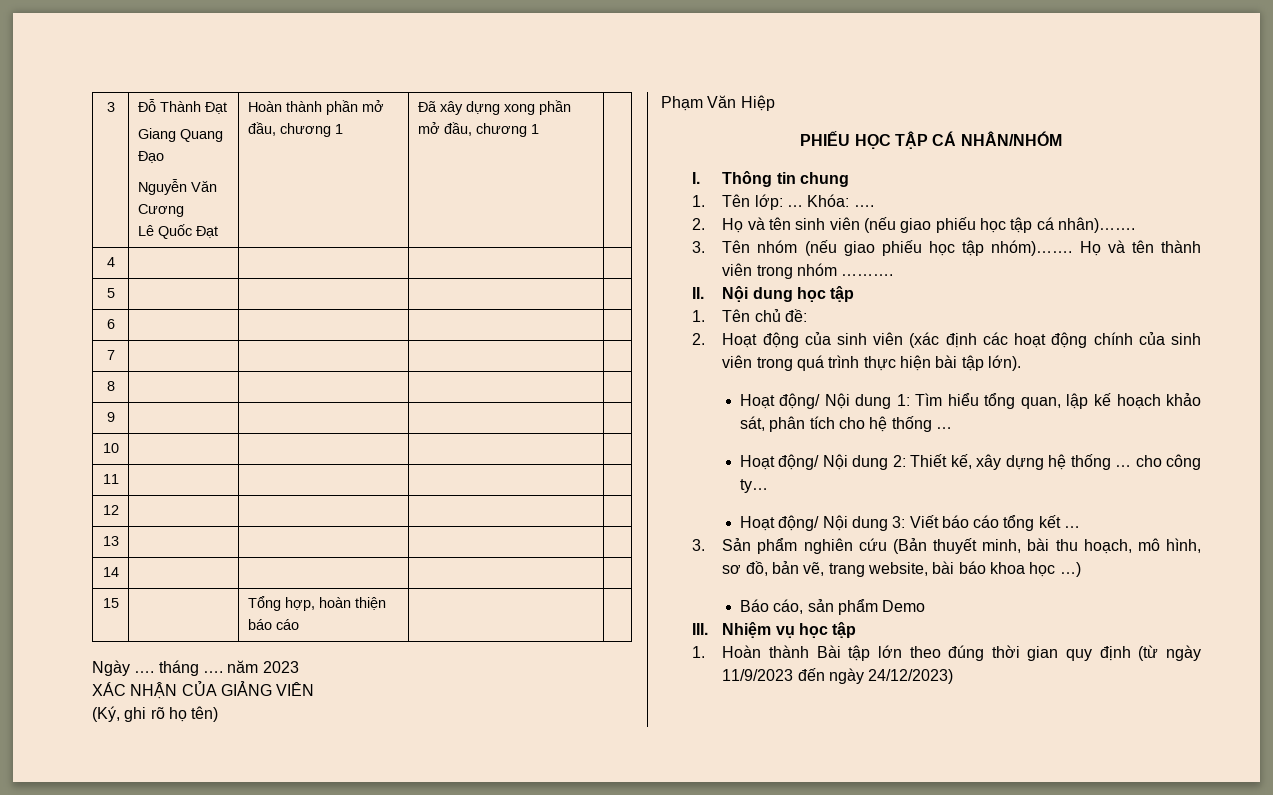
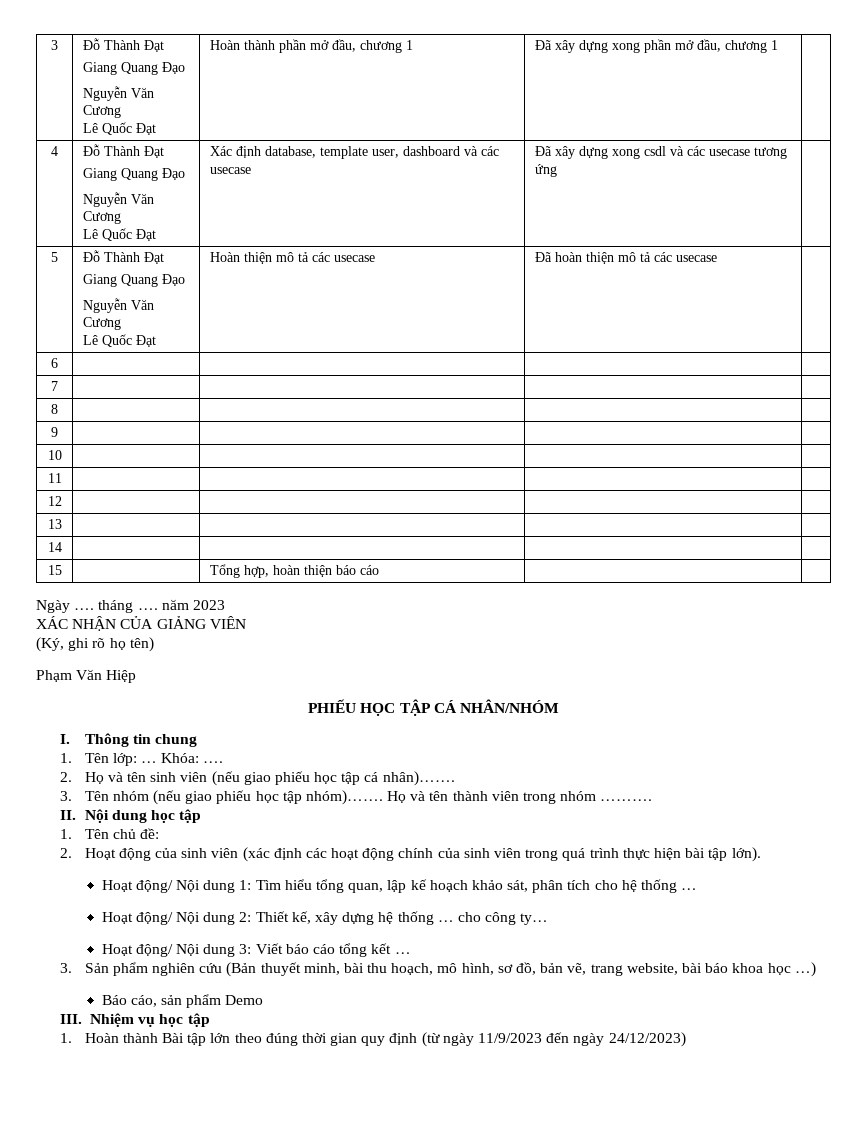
- 4 | | | |
- 5 | | | |
+ 4 | Đỗ Thành Đạt
+ Giang Quang Đạo
+ Nguyễn Văn Cương
+ Lê Quốc Đạt | Xác định database, template user, dashboard và các usecase | Đã xây dựng xong csdl và các usecase tương ứng |
+ 5 | Đỗ Thành Đạt
+ Giang Quang Đạo
+ Nguyễn Văn Cương
+ Lê Quốc Đạt | Hoàn thiện mô tả các usecase | Đã hoàn thiện mô tả các usecase |

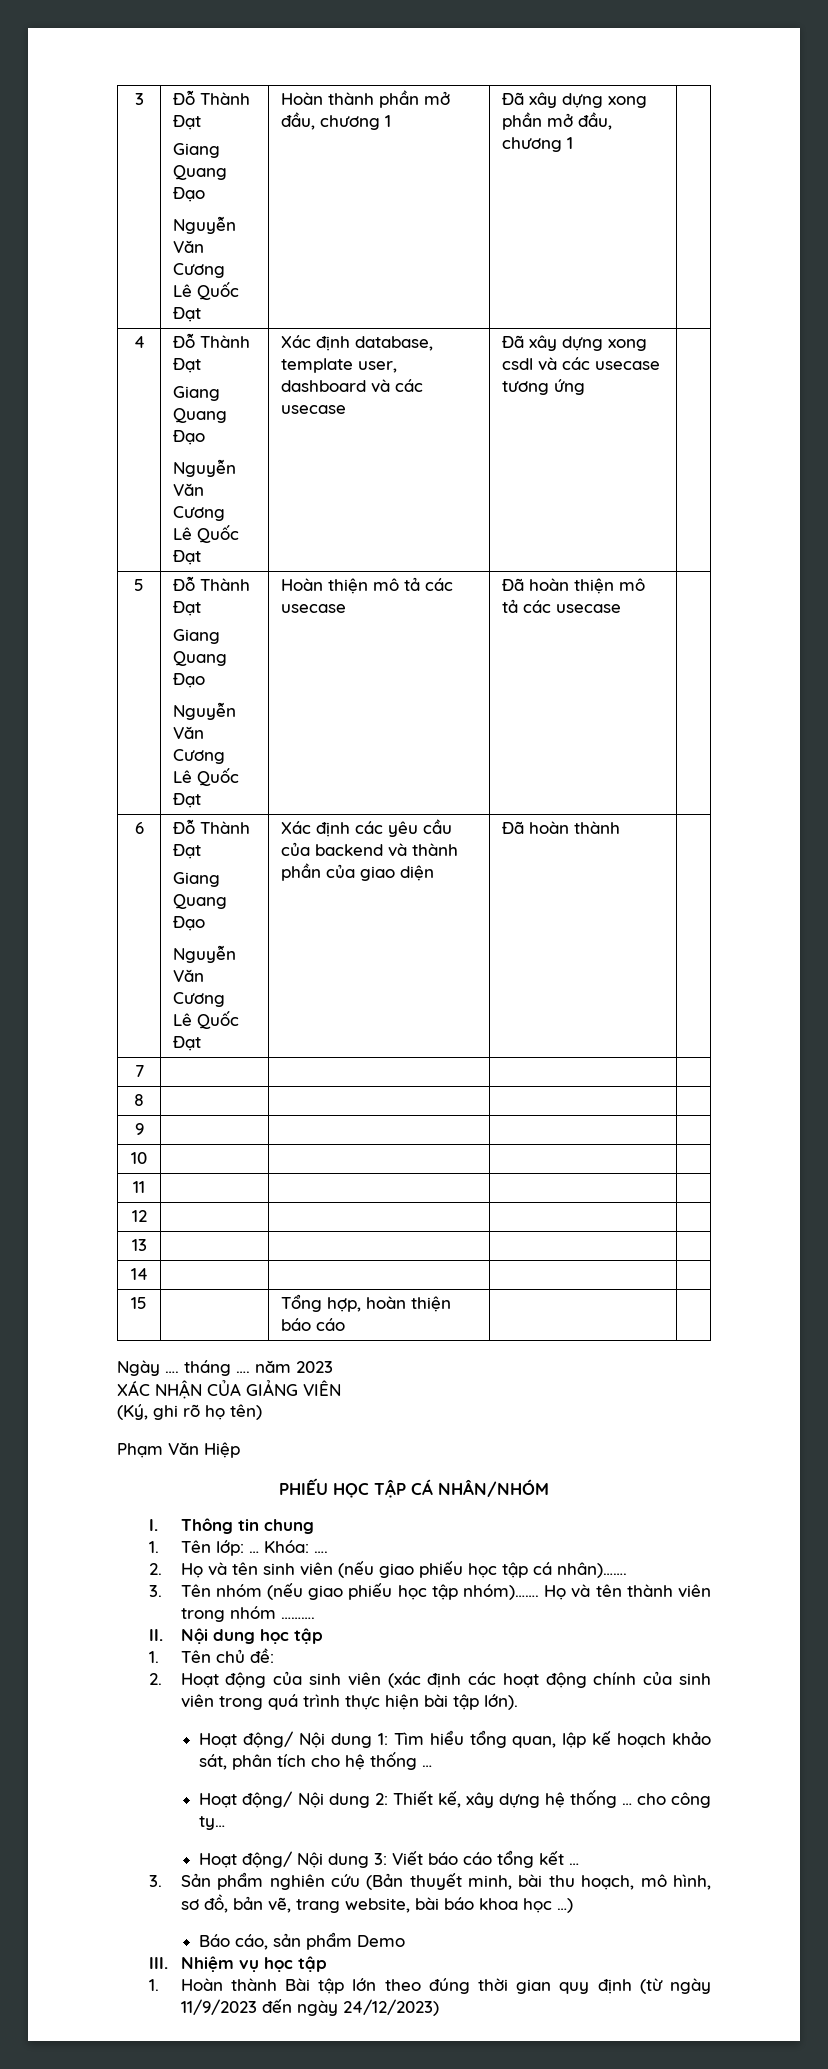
- 6 | | | |
+ 6 | Đỗ Thành Đạt
+ Giang Quang Đạo
+ Nguyễn Văn Cương
+ Lê Quốc Đạt | Xác định các yêu cầu của backend và thành phần của giao diện | Đã hoàn thành |

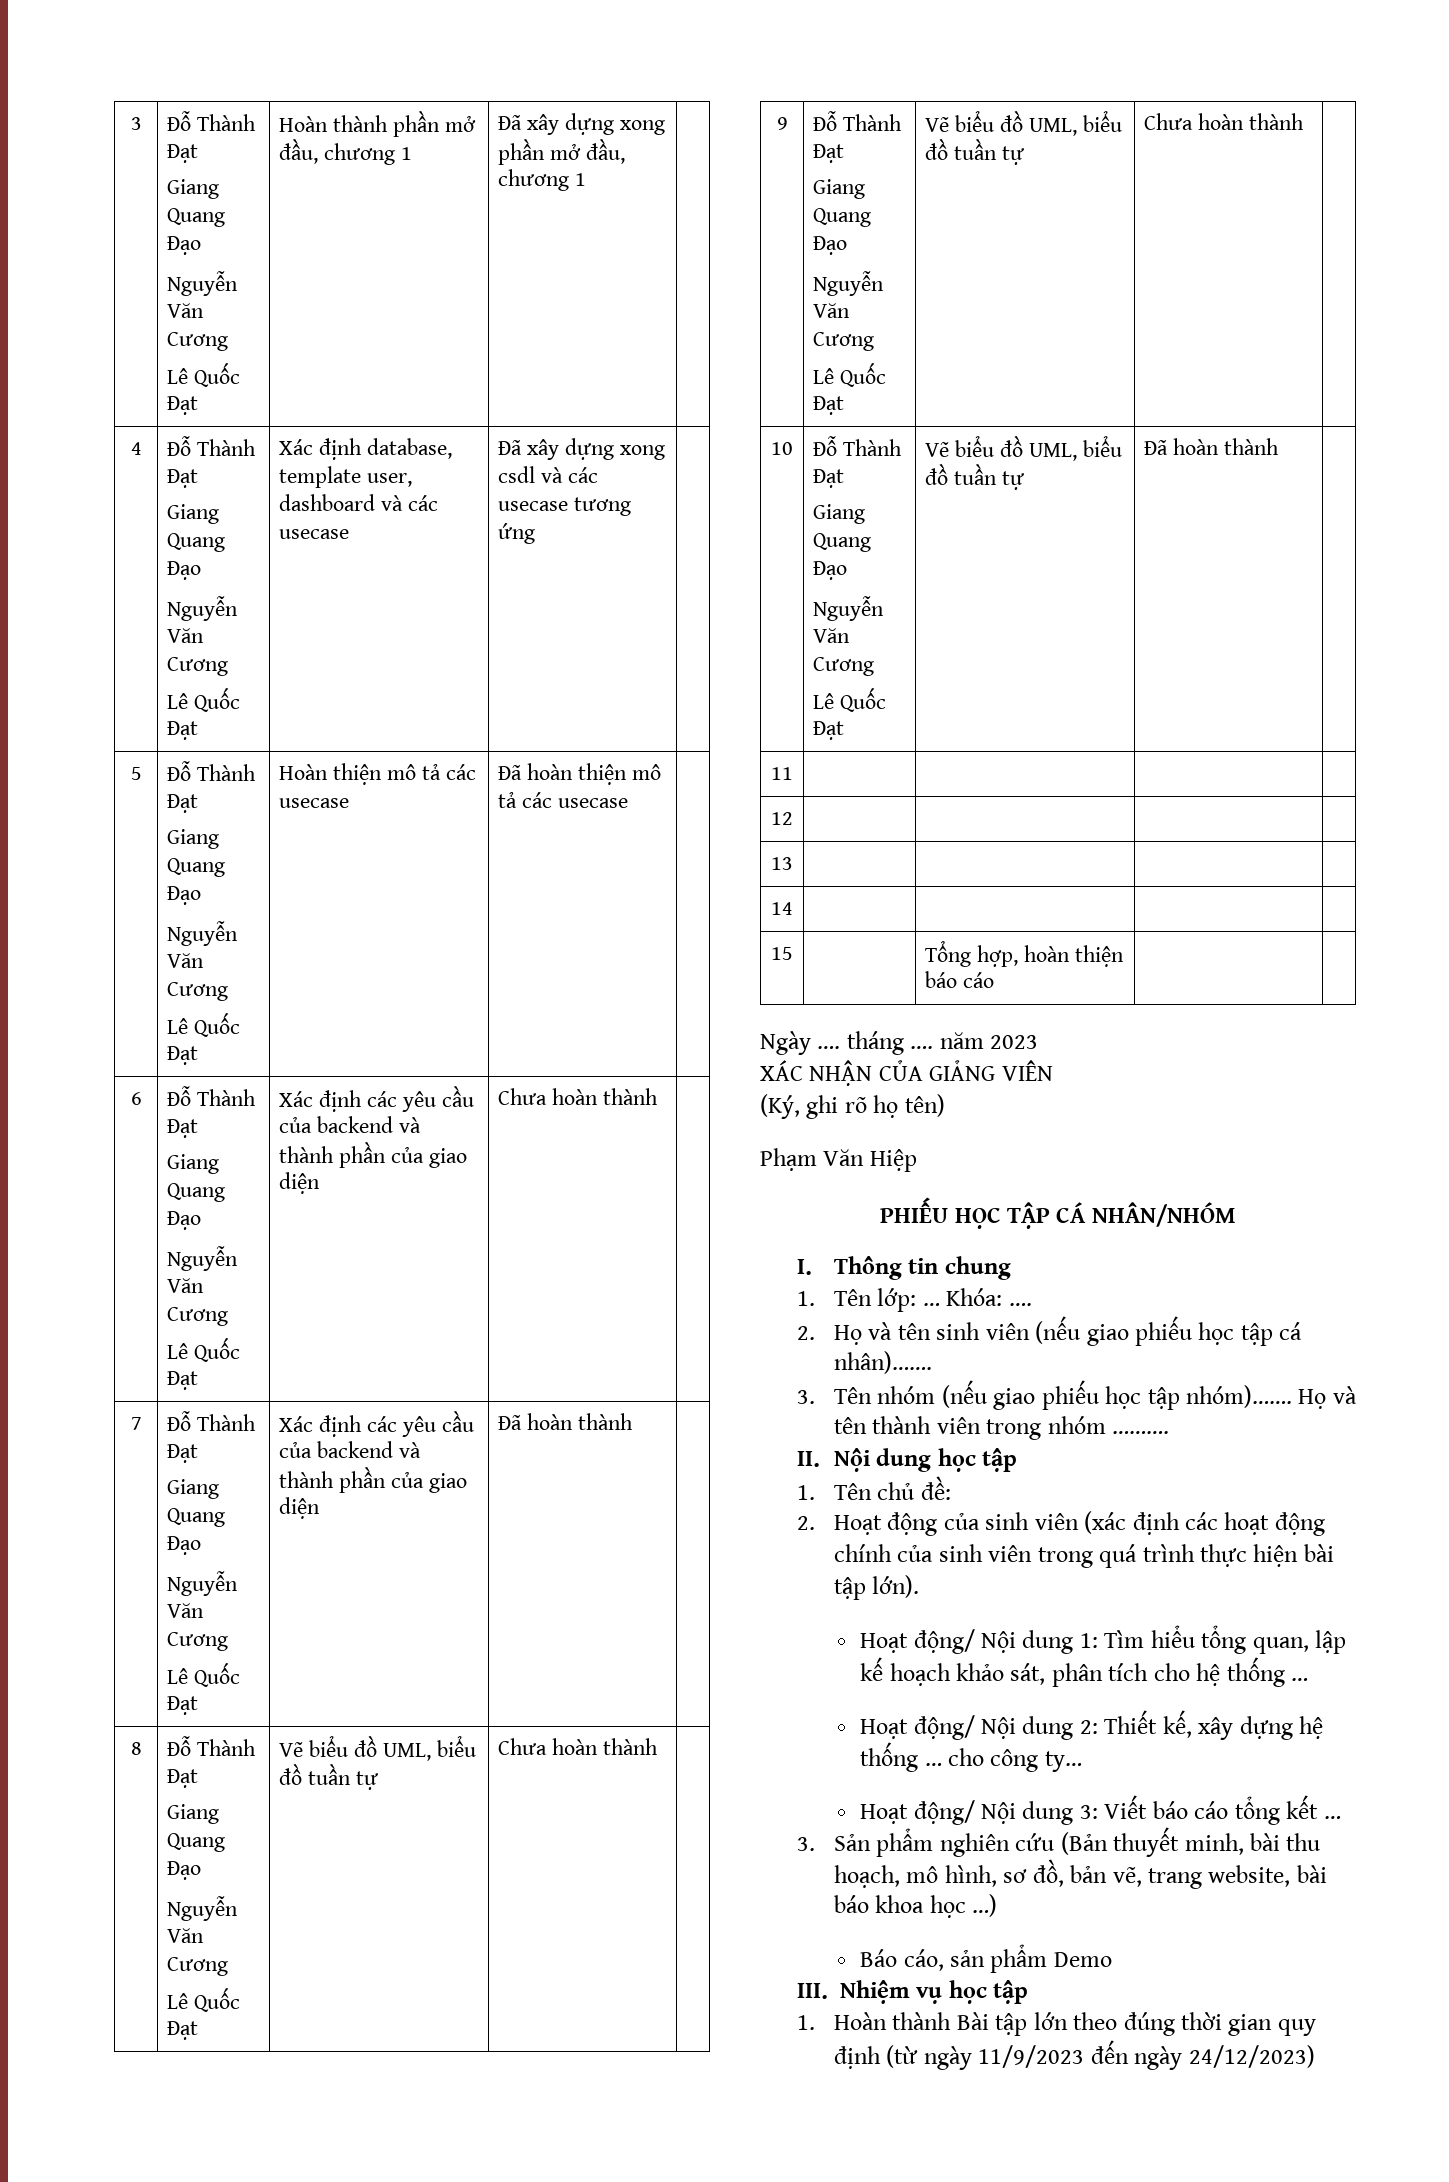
  6 | Đỗ Thành Đạt
  Giang Quang Đạo
  Nguyễn Văn Cương
- Lê Quốc Đạt | Xác định các yêu cầu của backend và thành phần của giao diện | Đã hoàn thành |
+ Lê Quốc Đạt | Xác định các yêu cầu của backend và thành phần của giao diện | Chưa hoàn thành |
- 7 | | | |
- 8 | | | |
- 9 | | | |
- 10 | | | |
+ 7 | Đỗ Thành Đạt
+ Giang Quang Đạo
+ Nguyễn Văn Cương
+ Lê Quốc Đạt | Xác định các yêu cầu của backend và thành phần của giao diện | Đã hoàn thành |
+ 8 | Đỗ Thành Đạt
+ Giang Quang Đạo
+ Nguyễn Văn Cương
+ Lê Quốc Đạt | Vẽ biểu đồ UML, biểu đồ tuần tự | Chưa hoàn thành |
+ 9 | Đỗ Thành Đạt
+ Giang Quang Đạo
+ Nguyễn Văn Cương
+ Lê Quốc Đạt | Vẽ biểu đồ UML, biểu đồ tuần tự | Chưa hoàn thành |
+ 10 | Đỗ Thành Đạt
+ Giang Quang Đạo
+ Nguyễn Văn Cương
+ Lê Quốc Đạt | Vẽ biểu đồ UML, biểu đồ tuần tự | Đã hoàn thành |

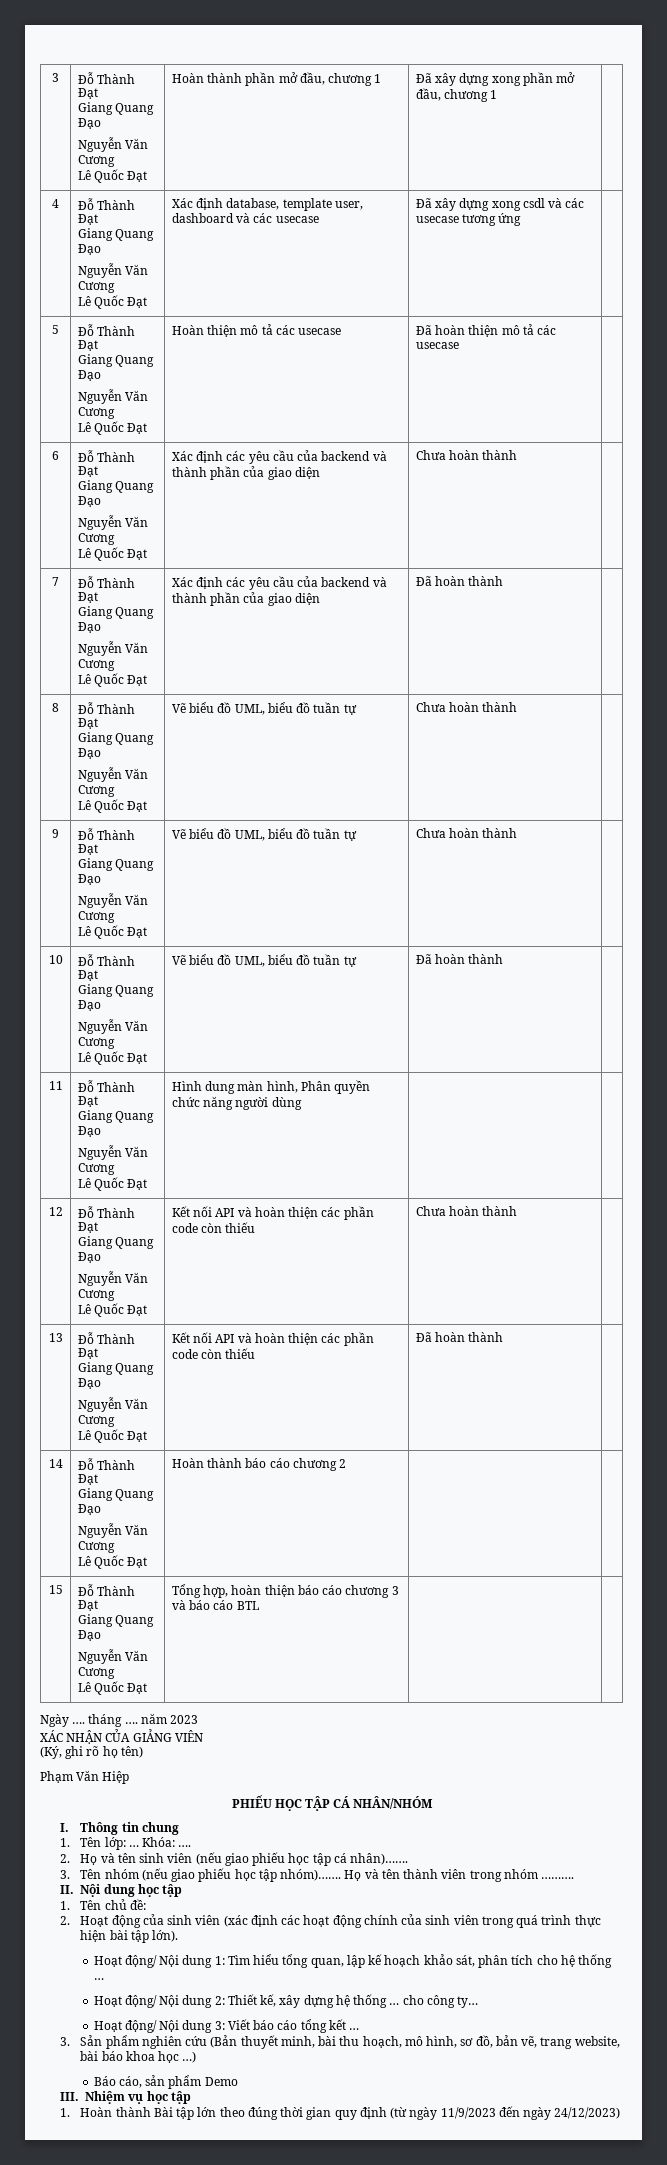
- 11 | | | |
- 12 | | | |
- 13 | | | |
- 14 | | | |
- 15 | | Tổng hợp, hoàn thiện báo cáo | |
+ 11 | Đỗ Thành Đạt
+ Giang Quang Đạo
+ Nguyễn Văn Cương
+ Lê Quốc Đạt | Hình dung màn hình, Phân quyền chức năng người dùng | |
+ 12 | Đỗ Thành Đạt
+ Giang Quang Đạo
+ Nguyễn Văn Cương
+ Lê Quốc Đạt | Kết nối API và hoàn thiện các phần code còn thiếu | Chưa hoàn thành |
+ 13 | Đỗ Thành Đạt
+ Giang Quang Đạo
+ Nguyễn Văn Cương
+ Lê Quốc Đạt | Kết nối API và hoàn thiện các phần code còn thiếu | Đã hoàn thành |
+ 14 | Đỗ Thành Đạt
+ Giang Quang Đạo
+ Nguyễn Văn Cương
+ Lê Quốc Đạt | Hoàn thành báo cáo chương 2 | |
+ 15 | Đỗ Thành Đạt
+ Giang Quang Đạo
+ Nguyễn Văn Cương
+ Lê Quốc Đạt | Tổng hợp, hoàn thiện báo cáo chương 3 và báo cáo BTL | |

